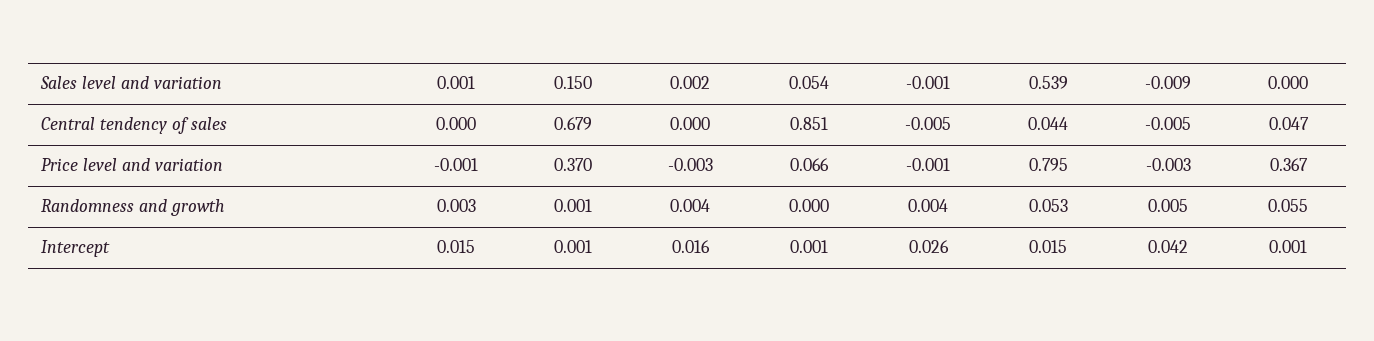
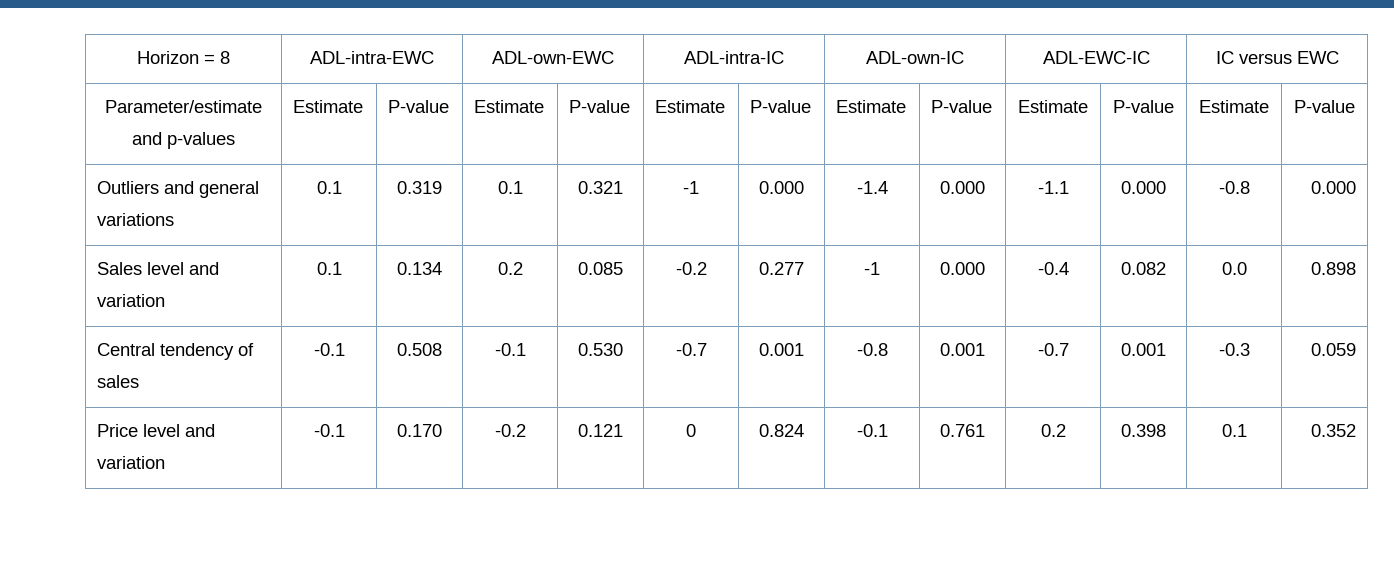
- Sales level and variation | 0.001 | 0.150 | 0.002 | 0.054 | -0.001 | 0.539 | -0.009 | 0.000
- Central tendency of sales | 0.000 | 0.679 | 0.000 | 0.851 | -0.005 | 0.044 | -0.005 | 0.047
- Price level and variation | -0.001 | 0.370 | -0.003 | 0.066 | -0.001 | 0.795 | -0.003 | 0.367
- Randomness and growth | 0.003 | 0.001 | 0.004 | 0.000 | 0.004 | 0.053 | 0.005 | 0.055
- Intercept | 0.015 | 0.001 | 0.016 | 0.001 | 0.026 | 0.015 | 0.042 | 0.001
+ Horizon = 8 | ADL-intra-EWC | ADL-own-EWC | ADL-intra-IC | ADL-own-IC | ADL-EWC-IC | IC versus EWC
+ Parameter/estimate and p-values | Estimate | P-value | Estimate | P-value | Estimate | P-value | Estimate | P-value | Estimate | P-value | Estimate | P-value
+ Outliers and general variations | 0.1 | 0.319 | 0.1 | 0.321 | -1 | 0.000 | -1.4 | 0.000 | -1.1 | 0.000 | -0.8 | 0.000
+ Sales level and variation | 0.1 | 0.134 | 0.2 | 0.085 | -0.2 | 0.277 | -1 | 0.000 | -0.4 | 0.082 | 0.0 | 0.898
+ Central tendency of sales | -0.1 | 0.508 | -0.1 | 0.530 | -0.7 | 0.001 | -0.8 | 0.001 | -0.7 | 0.001 | -0.3 | 0.059
+ Price level and variation | -0.1 | 0.170 | -0.2 | 0.121 | 0 | 0.824 | -0.1 | 0.761 | 0.2 | 0.398 | 0.1 | 0.352

